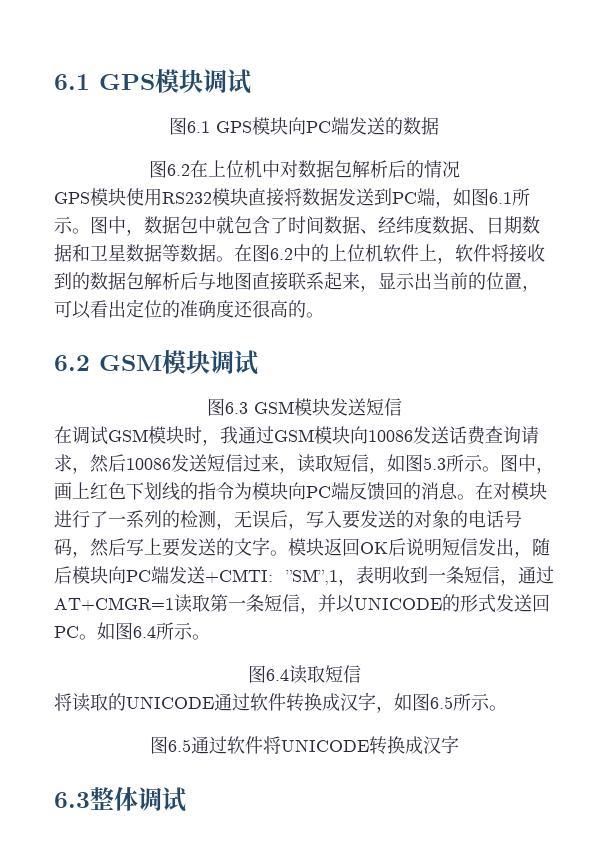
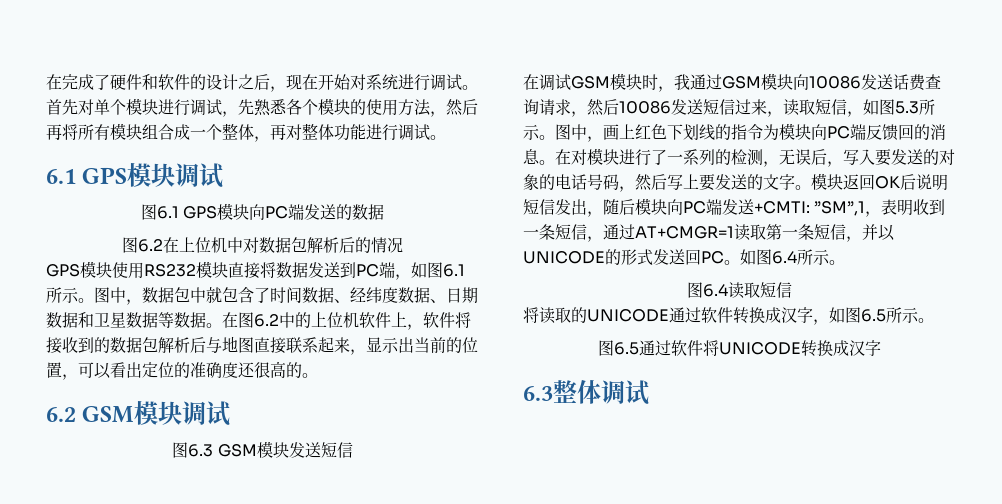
+ 在完成了硬件和软件的设计之后，现在开始对系统进行调试。首先对单个模块进行调试，先熟悉各个模块的使用方法，然后再将所有模块组合成一个整体，再对整体功能进行调试。

